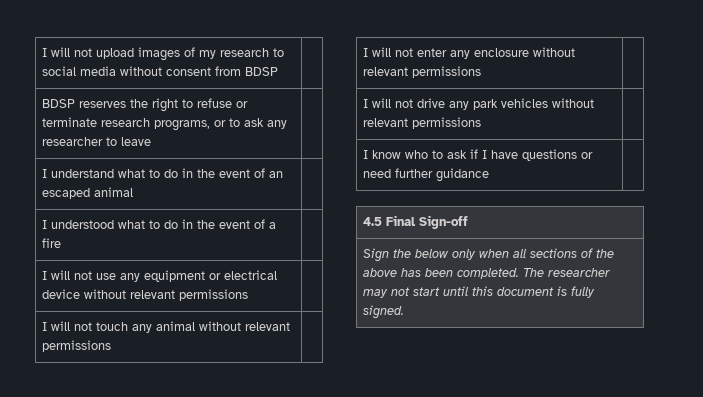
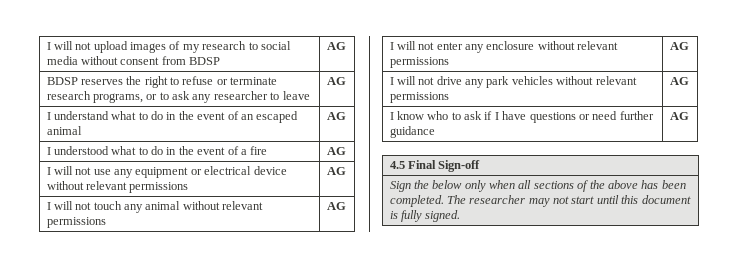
- I will not upload images of my research to social media without consent from BDSP |
+ I will not upload images of my research to social media without consent from BDSP | AG
- BDSP reserves the right to refuse or terminate research programs, or to ask any researcher to leave |
+ BDSP reserves the right to refuse or terminate research programs, or to ask any researcher to leave | AG
- I understand what to do in the event of an escaped animal |
+ I understand what to do in the event of an escaped animal | AG
- I understood what to do in the event of a fire |
+ I understood what to do in the event of a fire | AG
- I will not use any equipment or electrical device without relevant permissions |
+ I will not use any equipment or electrical device without relevant permissions | AG
- I will not touch any animal without relevant permissions |
+ I will not touch any animal without relevant permissions | AG
- I will not enter any enclosure without relevant permissions |
+ I will not enter any enclosure without relevant permissions | AG
- I will not drive any park vehicles without relevant permissions |
+ I will not drive any park vehicles without relevant permissions | AG
- I know who to ask if I have questions or need further guidance |
+ I know who to ask if I have questions or need further guidance | AG

